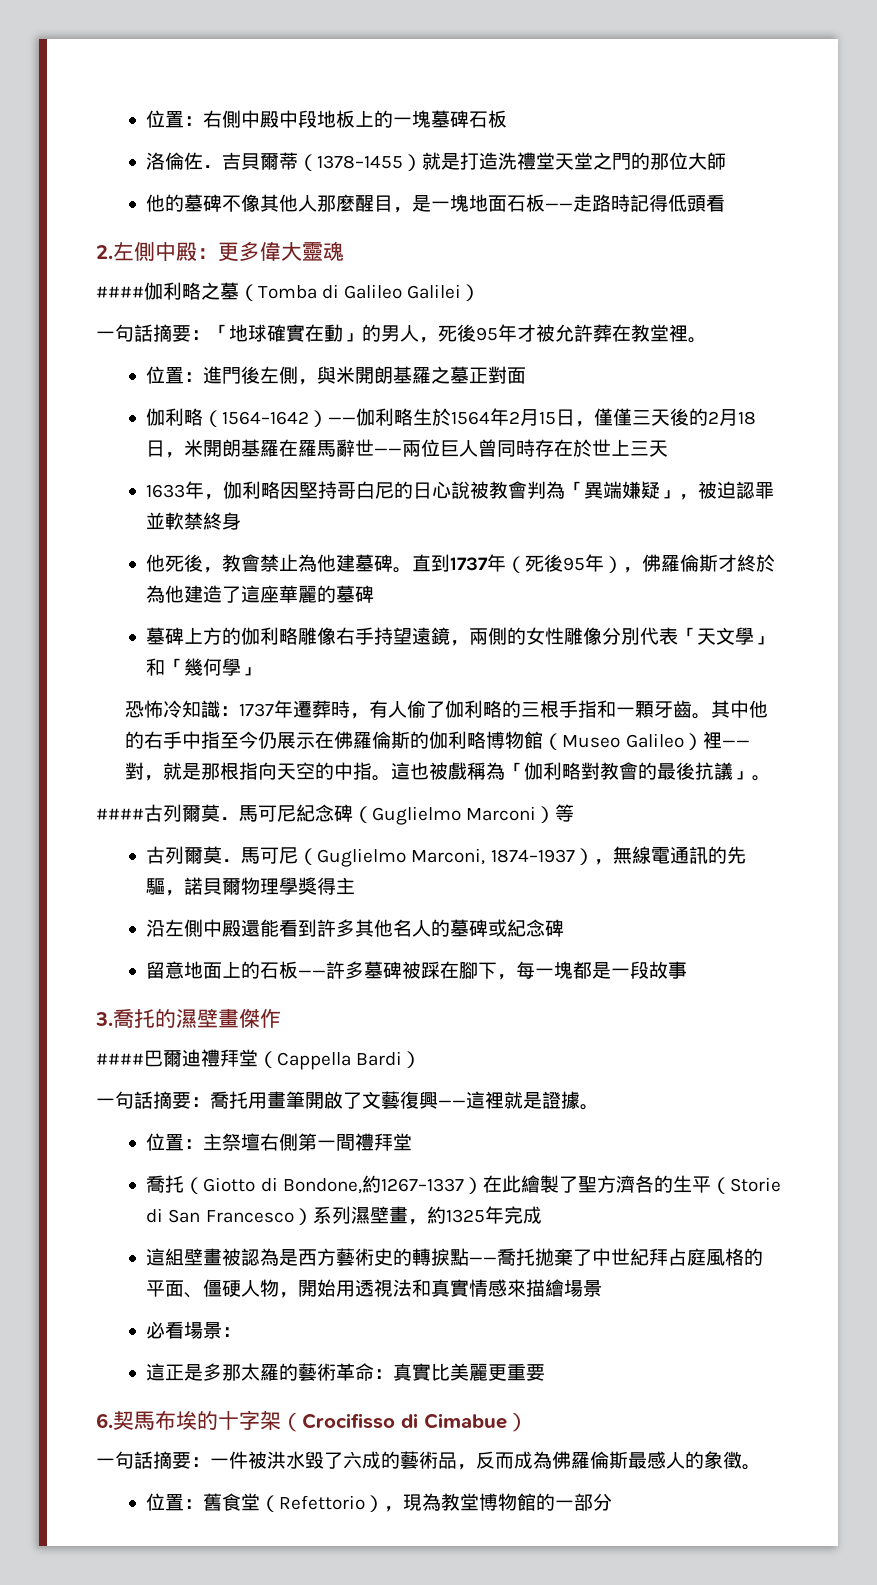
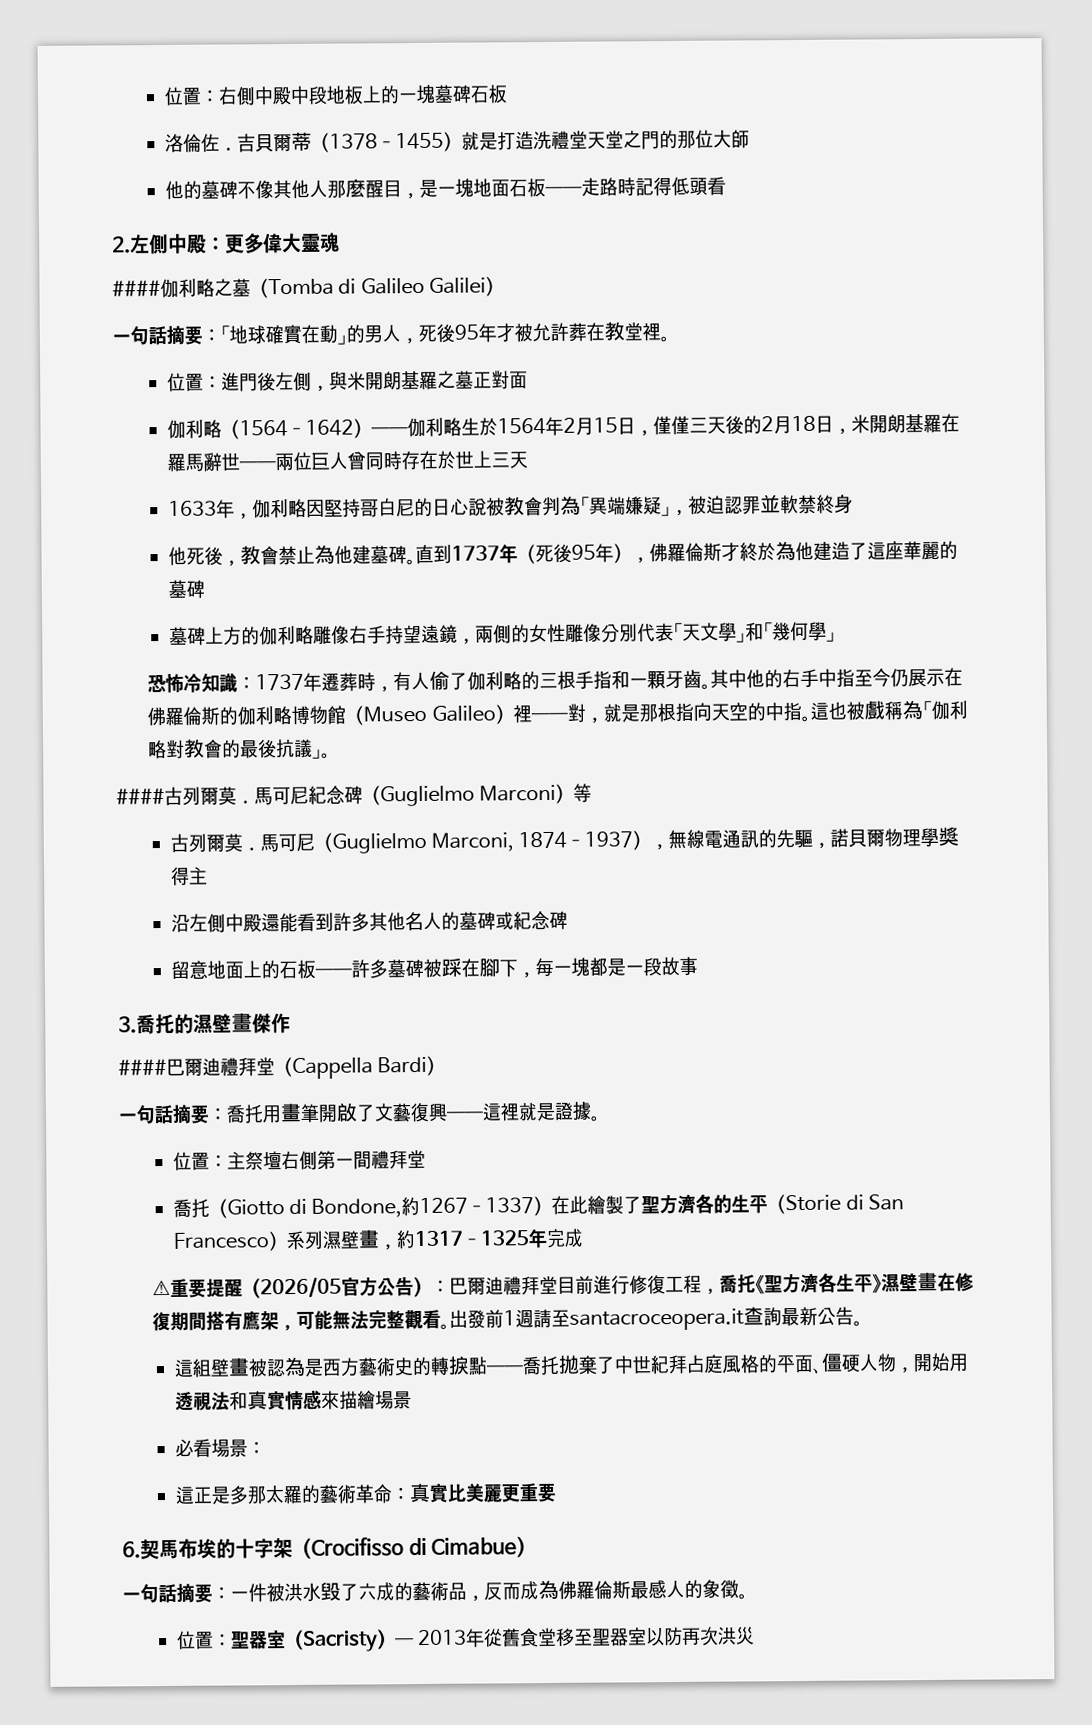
- 喬托（Giotto di Bondone,約1267–1337）在此繪製了聖方濟各的生平（Storie di San Francesco）系列濕壁畫，約1325年完成
+ 喬托（Giotto di Bondone,約1267–1337）在此繪製了聖方濟各的生平（Storie di San Francesco）系列濕壁畫，約1317–1325年完成
+ ⚠重要提醒（2026/05官方公告）：巴爾迪禮拜堂目前進行修復工程，喬托《聖方濟各生平》濕壁畫在修復期間搭有鷹架，可能無法完整觀看。出發前1週請至santacroceopera.it查詢最新公告。
- 位置：舊食堂（Refettorio），現為教堂博物館的一部分
+ 位置：聖器室（Sacristy）— 2013年從舊食堂移至聖器室以防再次洪災

